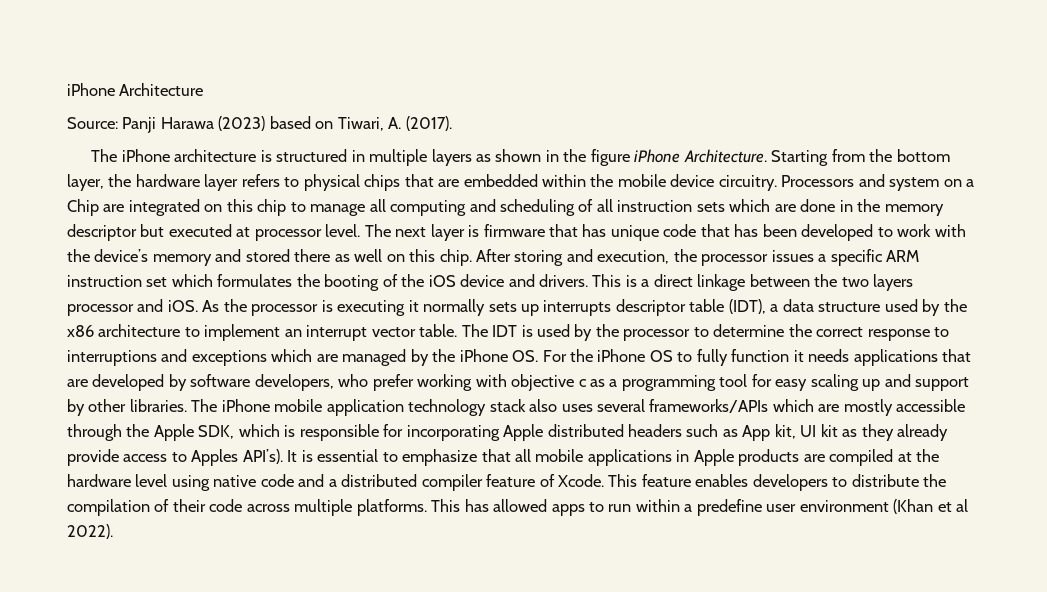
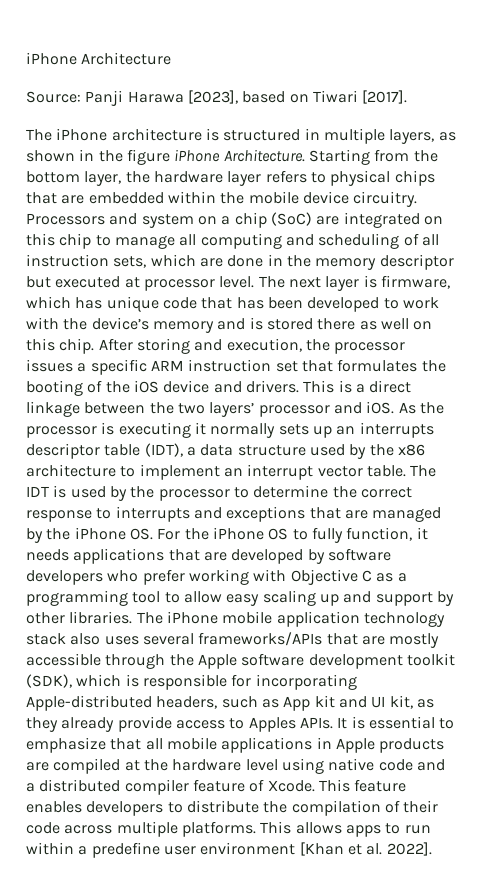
- Source: Panji Harawa (2023) based on Tiwari, A. (2017).
+ Source: Panji Harawa [2023], based on Tiwari [2017].
- The iPhone architecture is structured in multiple layers as shown in the figure iPhone Architecture.
+ The iPhone architecture is structured in multiple layers, as shown in the figure iPhone Architecture.
- Processors and system on a Chip are integrated on this chip to manage all computing and scheduling of all instruction sets which are done in the memory descriptor but executed at processor level.
+ Processors and system on a chip (SoC) are integrated on this chip to manage all computing and scheduling of all instruction sets, which are done in the memory descriptor but executed at processor level.
- The next layer is firmware that has unique code that has been developed to work with the device’s memory and stored there as well on this chip.
+ The next layer is firmware, which has unique code that has been developed to work with the device’s memory and is stored there as well on this chip.
- After storing and execution, the processor issues a specific ARM instruction set which formulates the booting of the iOS device and drivers.
+ After storing and execution, the processor issues a specific ARM instruction set that formulates the booting of the iOS device and drivers.
- This is a direct linkage between the two layers processor and iOS.
+ This is a direct linkage between the two layers’ processor and iOS.
- As the processor is executing it normally sets up interrupts descriptor table (IDT), a data structure used by the x86 architecture to implement an interrupt vector table.
+ As the processor is executing it normally sets up an interrupts descriptor table (IDT), a data structure used by the x86 architecture to implement an interrupt vector table.
- The IDT is used by the processor to determine the correct response to interruptions and exceptions which are managed by the iPhone OS. For the iPhone OS to fully function it needs applications that are developed by software developers, who prefer working with objective c as a programming tool for easy scaling up and support by other libraries.
+ The IDT is used by the processor to determine the correct response to interrupts and exceptions that are managed by the iPhone OS. For the iPhone OS to fully function, it needs applications that are developed by software developers who prefer working with Objective C as a programming tool to allow easy scaling up and support by other libraries.
- The iPhone mobile application technology stack also uses several frameworks/APIs which are mostly accessible through the Apple SDK, which is responsible for incorporating Apple distributed headers such as App kit, UI kit as they already provide access to Apples API’s).
+ The iPhone mobile application technology stack also uses several frameworks/APIs that are mostly accessible through the Apple software development toolkit (SDK), which is responsible for incorporating Apple-distributed headers, such as App kit and UI kit, as they already provide access to Apples APIs.
- This has allowed apps to run within a predefine user environment (Khan et al 2022).
+ This allows apps to run within a predefine user environment [Khan et al. 2022].

